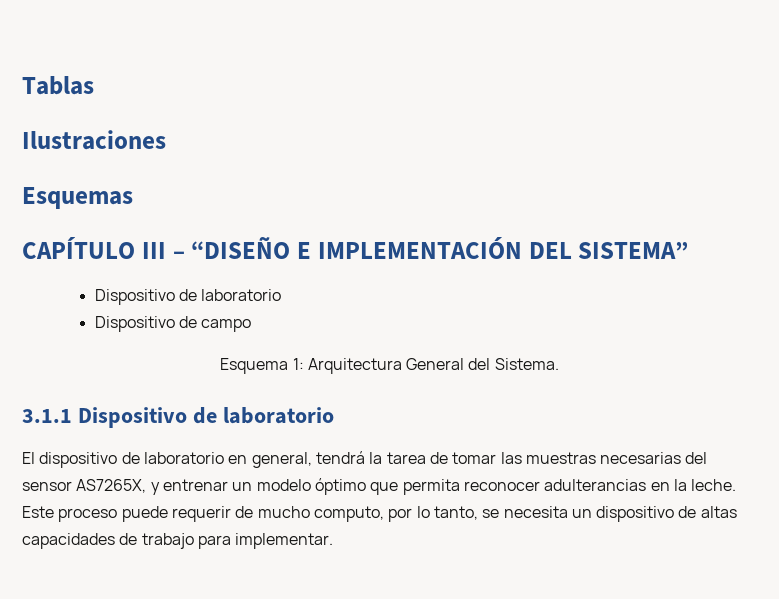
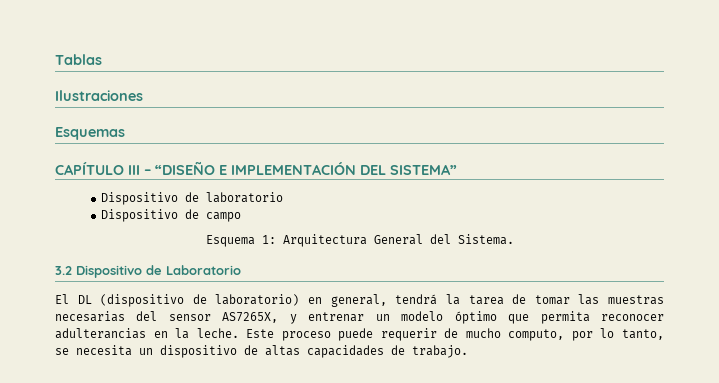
- 3.1.1 Dispositivo de laboratorio
+ 3.2 Dispositivo de Laboratorio
- El dispositivo de laboratorio en general, tendrá la tarea de tomar las muestras necesarias del sensor AS7265X, y entrenar un modelo óptimo que permita reconocer adulterancias en la leche.
+ El DL (dispositivo de laboratorio) en general, tendrá la tarea de tomar las muestras necesarias del sensor AS7265X, y entrenar un modelo óptimo que permita reconocer adulterancias en la leche.
- Este proceso puede requerir de mucho computo, por lo tanto, se necesita un dispositivo de altas capacidades de trabajo para implementar.
+ Este proceso puede requerir de mucho computo, por lo tanto, se necesita un dispositivo de altas capacidades de trabajo.

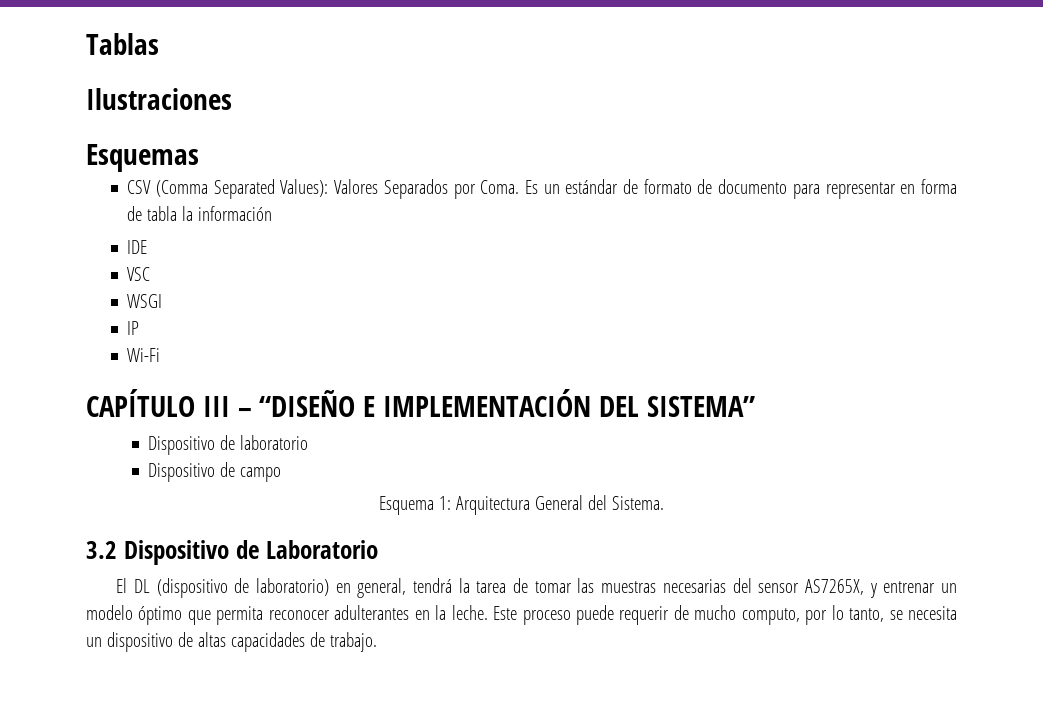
+ CSV (Comma Separated Values): Valores Separados por Coma. Es un estándar de formato de documento para representar en forma de tabla la información
+ IDE
+ VSC
+ WSGI
+ IP
+ Wi-Fi
- El DL (dispositivo de laboratorio) en general, tendrá la tarea de tomar las muestras necesarias del sensor AS7265X, y entrenar un modelo óptimo que permita reconocer adulterancias en la leche.
+ El DL (dispositivo de laboratorio) en general, tendrá la tarea de tomar las muestras necesarias del sensor AS7265X, y entrenar un modelo óptimo que permita reconocer adulterantes en la leche.

